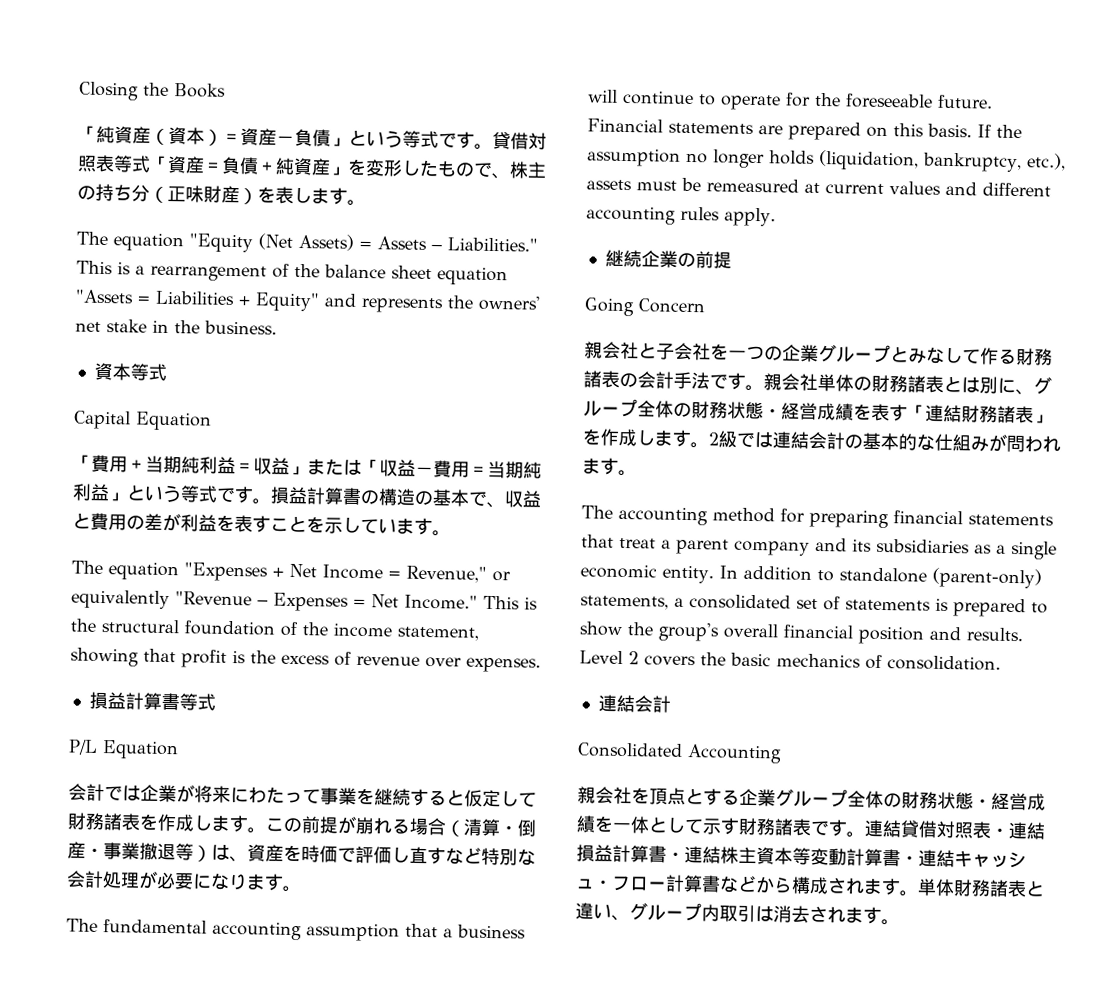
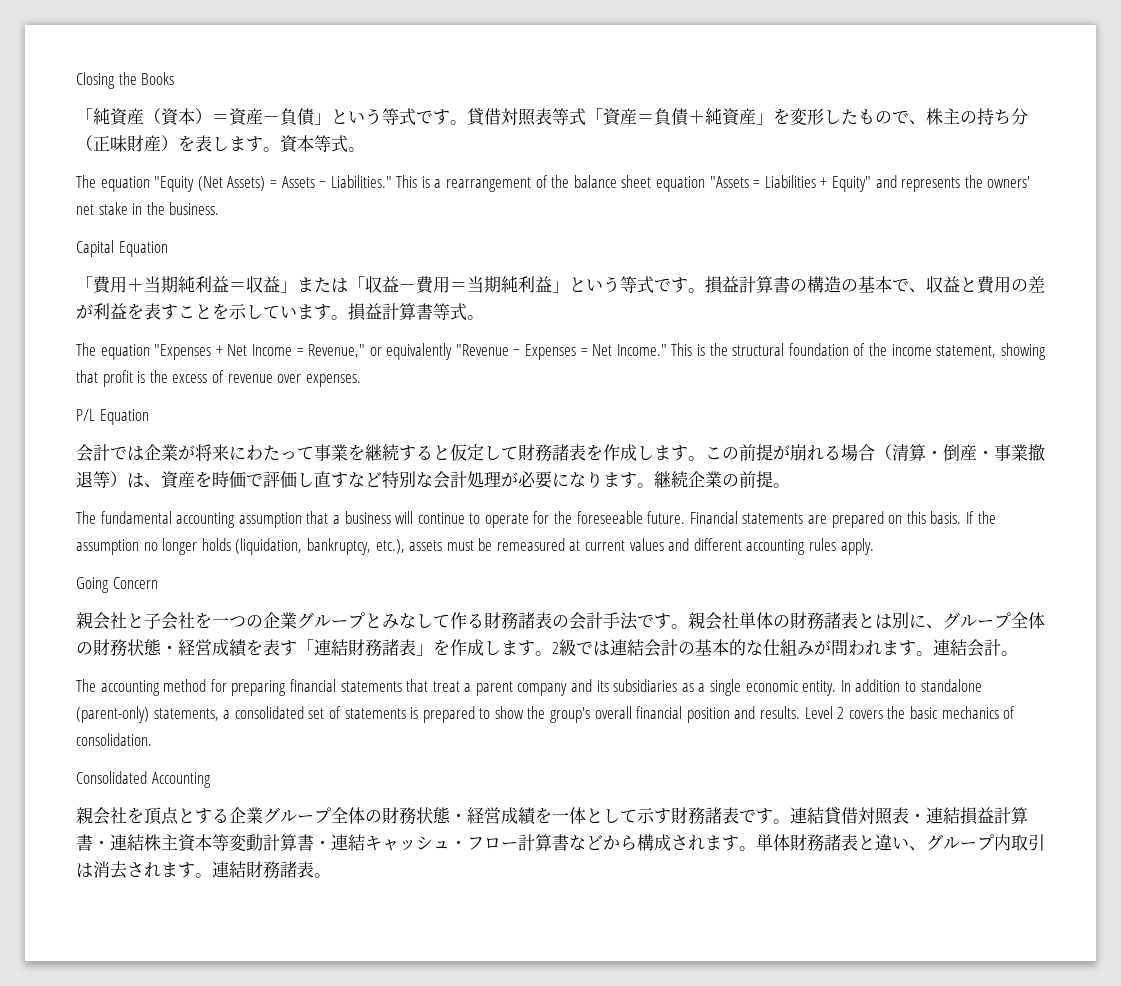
+ 資本等式。
- 資本等式
+ 損益計算書等式。
- 損益計算書等式
+ 継続企業の前提。
- 継続企業の前提
+ 連結会計。
  Level 2 covers the basic mechanics of consolidation.
- 連結会計
+ 連結財務諸表。

